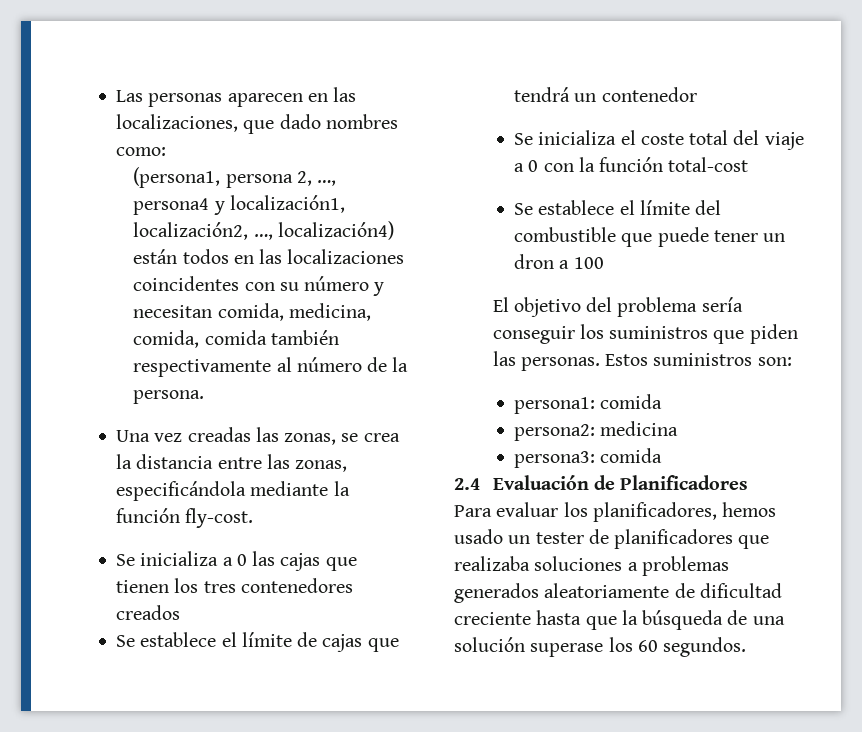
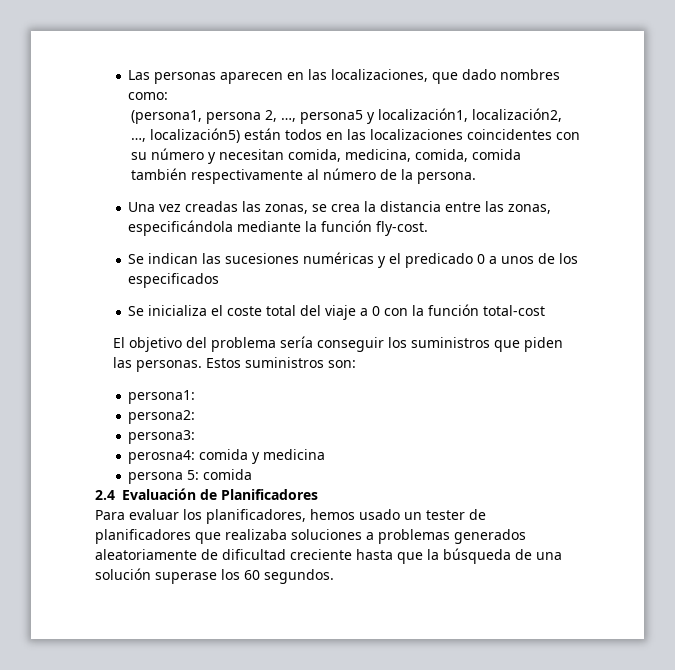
- (persona1, persona 2, …, persona4 y localización1, localización2, …, localización4) están todos en las localizaciones coincidentes con su número y necesitan comida, medicina, comida, comida también respectivamente al número de la persona.
+ (persona1, persona 2, …, persona5 y localización1, localización2, …, localización5) están todos en las localizaciones coincidentes con su número y necesitan comida, medicina, comida, comida también respectivamente al número de la persona.
- Se inicializa a 0 las cajas que tienen los tres contenedores creados
- Se establece el límite de cajas que tendrá un contenedor
+ Se indican las sucesiones numéricas y el predicado 0 a unos de los especificados
- Se establece el límite del combustible que puede tener un dron a 100
- persona1: comida
+ persona1:
- persona2: medicina
+ persona2:
+ persona3:
+ perosna4: comida y medicina
- persona3: comida
+ persona 5: comida

